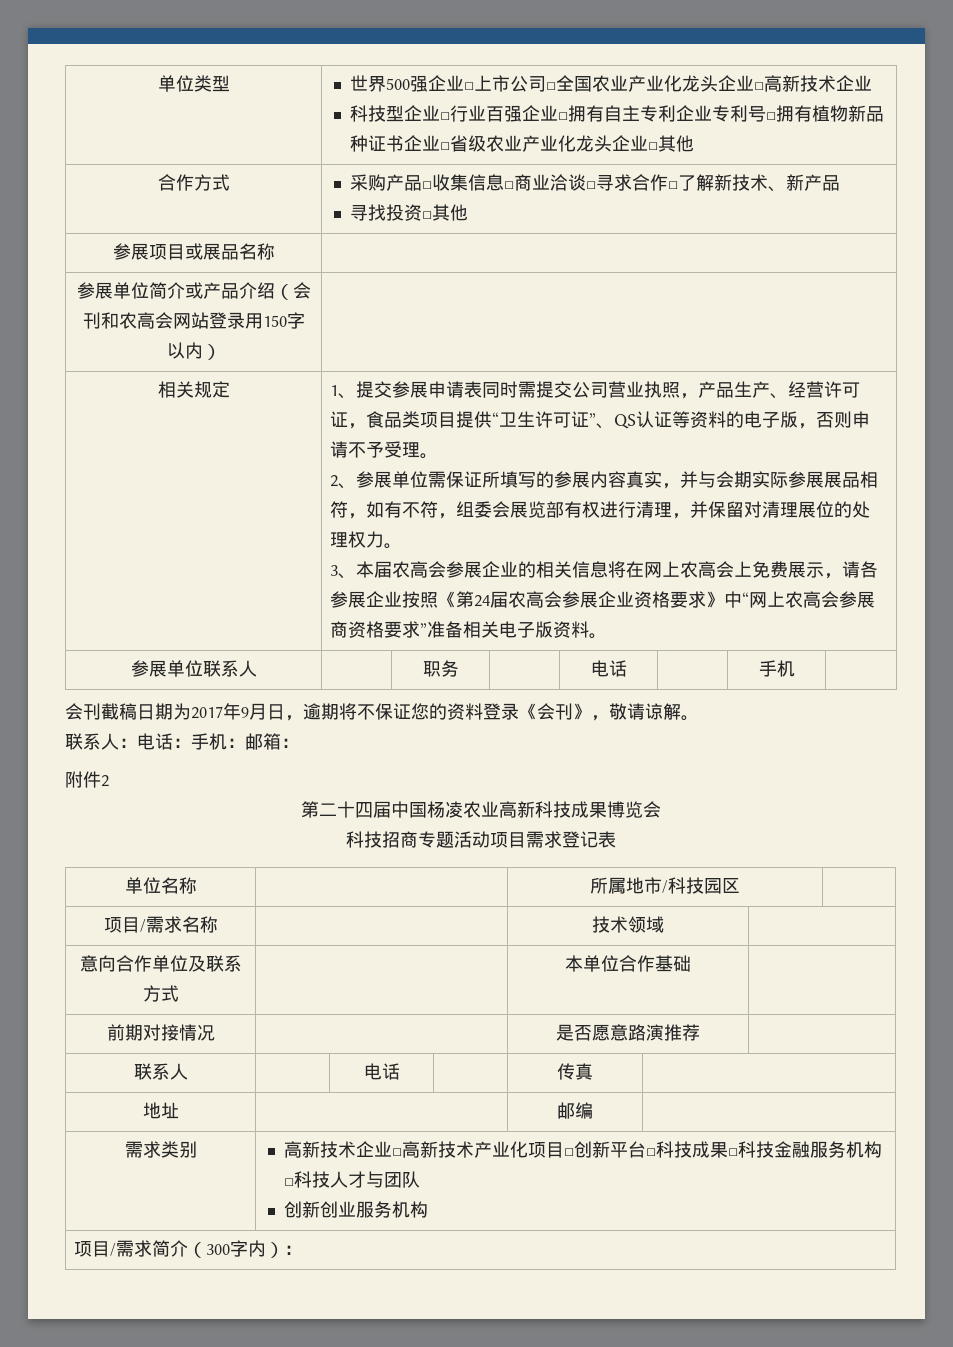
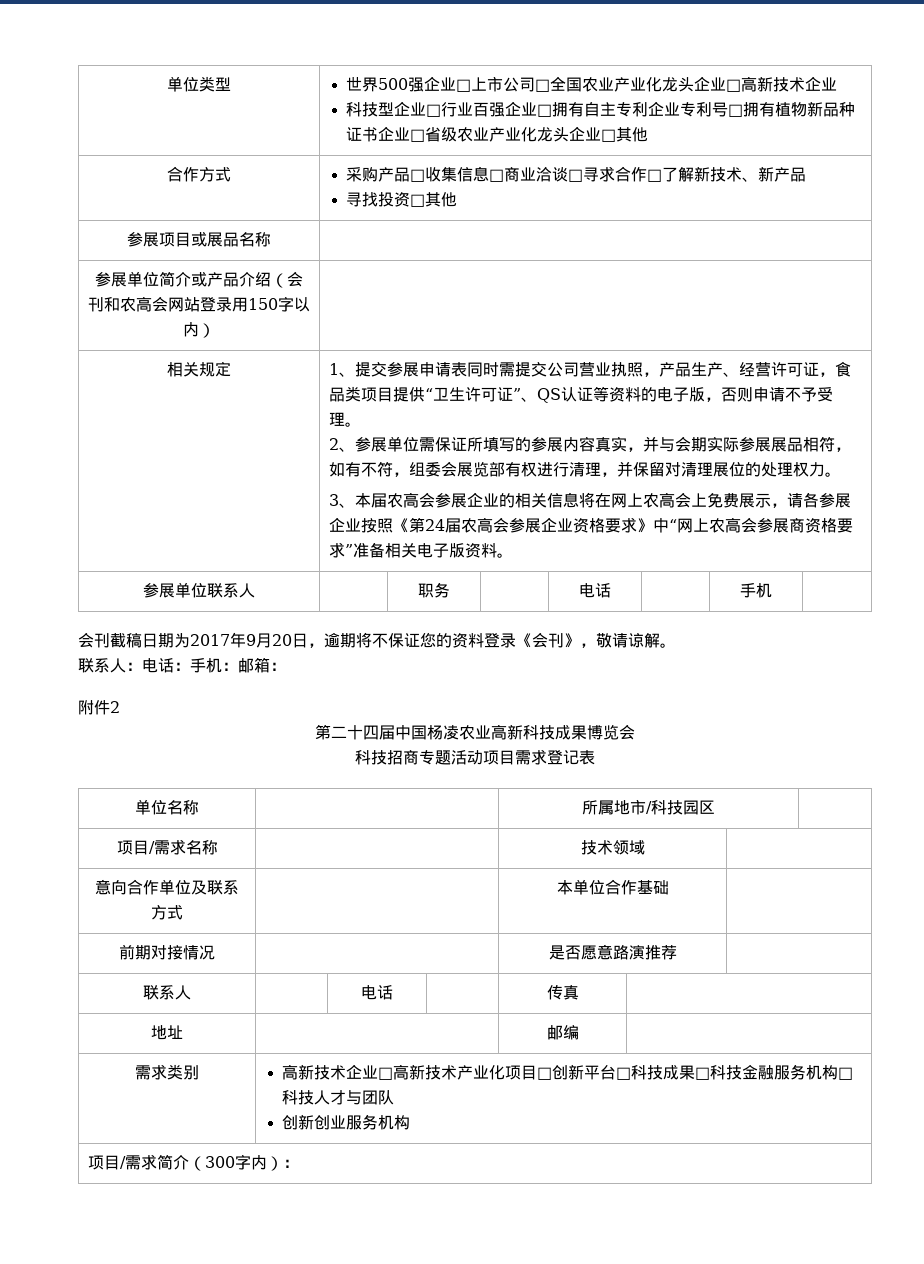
- 会刊截稿日期为2017年9月日，逾期将不保证您的资料登录《会刊》，敬请谅解。
+ 会刊截稿日期为2017年9月20日，逾期将不保证您的资料登录《会刊》，敬请谅解。

